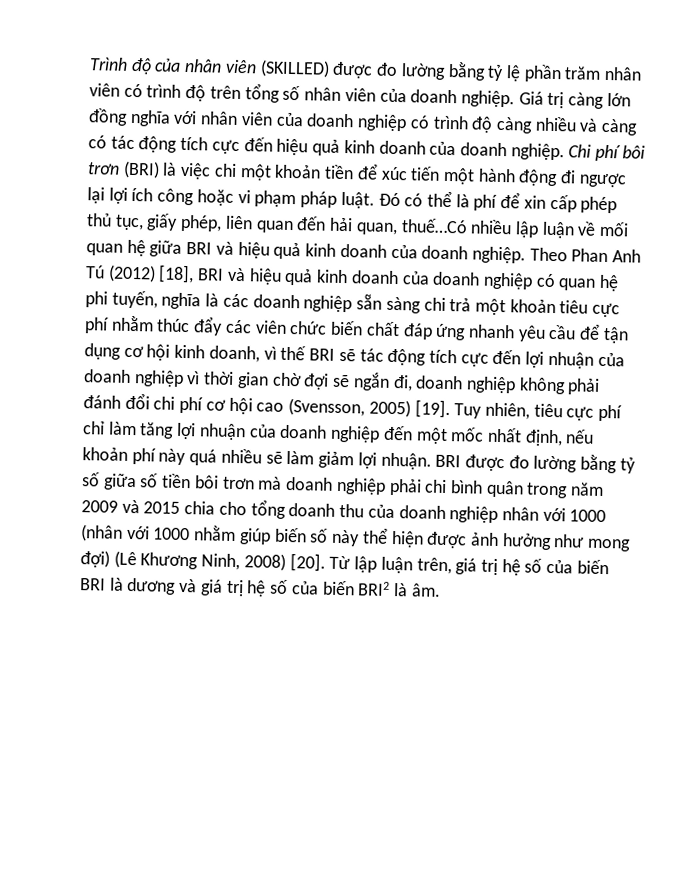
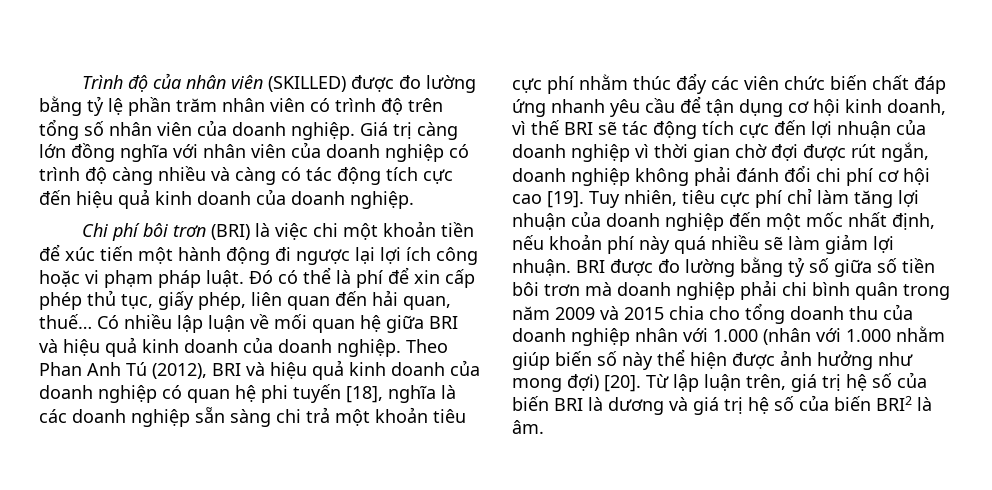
- Giá trị càng lớn đồng nghĩa với nhân viên của doanh nghiệp có trình độ càng nhiều và càng có tác động tích cực đến hiệu quả kinh doanh của doanh nghiệp. Chi phí bôi trơn (BRI) là việc chi một khoản tiền để xúc tiến một hành động đi ngược lại lợi ích công hoặc vi phạm pháp luật.
+ Giá trị càng lớn đồng nghĩa với nhân viên của doanh nghiệp có trình độ càng nhiều và càng có tác động tích cực đến hiệu quả kinh doanh của doanh nghiệp.
+ Chi phí bôi trơn (BRI) là việc chi một khoản tiền để xúc tiến một hành động đi ngược lại lợi ích công hoặc vi phạm pháp luật.
- Đó có thể là phí để xin cấp phép thủ tục, giấy phép, liên quan đến hải quan, thuế…Có nhiều lập luận về mối quan hệ giữa BRI và hiệu quả kinh doanh của doanh nghiệp.
+ Đó có thể là phí để xin cấp phép thủ tục, giấy phép, liên quan đến hải quan, thuế… Có nhiều lập luận về mối quan hệ giữa BRI và hiệu quả kinh doanh của doanh nghiệp.
- Theo Phan Anh Tú (2012) [18], BRI và hiệu quả kinh doanh của doanh nghiệp có quan hệ phi tuyến, nghĩa là các doanh nghiệp sẵn sàng chi trả một khoản tiêu cực phí nhằm thúc đẩy các viên chức biến chất đáp ứng nhanh yêu cầu để tận dụng cơ hội kinh doanh, vì thế BRI sẽ tác động tích cực đến lợi nhuận của doanh nghiệp vì thời gian chờ đợi sẽ ngắn đi, doanh nghiệp không phải đánh đổi chi phí cơ hội cao (Svensson, 2005) [19].
+ Theo Phan Anh Tú (2012), BRI và hiệu quả kinh doanh của doanh nghiệp có quan hệ phi tuyến [18], nghĩa là các doanh nghiệp sẵn sàng chi trả một khoản tiêu cực phí nhằm thúc đẩy các viên chức biến chất đáp ứng nhanh yêu cầu để tận dụng cơ hội kinh doanh, vì thế BRI sẽ tác động tích cực đến lợi nhuận của doanh nghiệp vì thời gian chờ đợi được rút ngắn, doanh nghiệp không phải đánh đổi chi phí cơ hội cao [19].
- BRI được đo lường bằng tỷ số giữa số tiền bôi trơn mà doanh nghiệp phải chi bình quân trong năm 2009 và 2015 chia cho tổng doanh thu của doanh nghiệp nhân với 1000 (nhân với 1000 nhằm giúp biến số này thể hiện được ảnh hưởng như mong đợi) (Lê Khương Ninh, 2008) [20].
+ BRI được đo lường bằng tỷ số giữa số tiền bôi trơn mà doanh nghiệp phải chi bình quân trong năm 2009 và 2015 chia cho tổng doanh thu của doanh nghiệp nhân với 1.000 (nhân với 1.000 nhằm giúp biến số này thể hiện được ảnh hưởng như mong đợi) [20].

